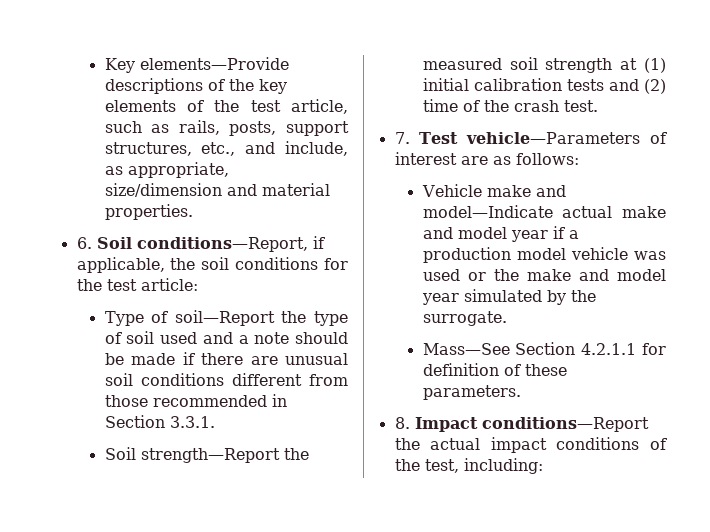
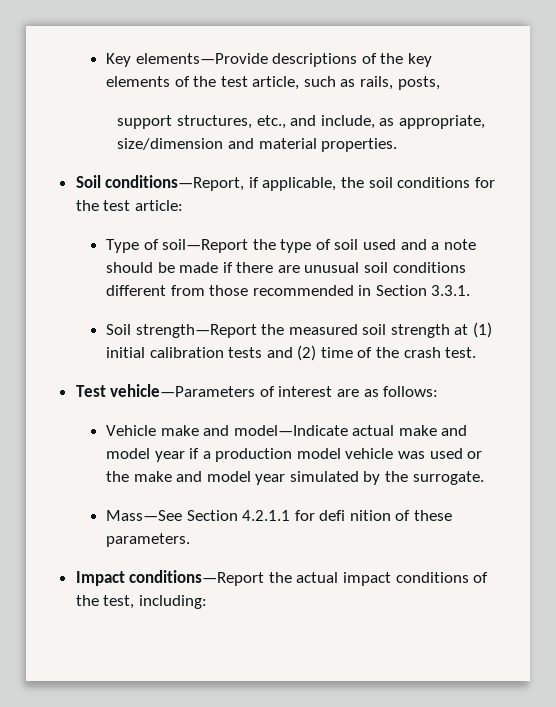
- Key elements—Provide descriptions of the key elements of the test article, such as rails, posts, support structures, etc., and include, as appropriate, size/dimension and material properties.
+ Key elements—Provide descriptions of the key elements of the test article, such as rails, posts,
+ support structures, etc., and include, as appropriate, size/dimension and material properties.
- 6. Soil conditions—Report, if applicable, the soil conditions for the test article:
+ Soil conditions—Report, if applicable, the soil conditions for the test article:
- 7. Test vehicle—Parameters of interest are as follows:
+ Test vehicle—Parameters of interest are as follows:
- Mass—See Section 4.2.1.1 for definition of these parameters.
+ Mass—See Section 4.2.1.1 for defi nition of these parameters.
- 8. Impact conditions—Report the actual impact conditions of the test, including:
+ Impact conditions—Report the actual impact conditions of the test, including:

